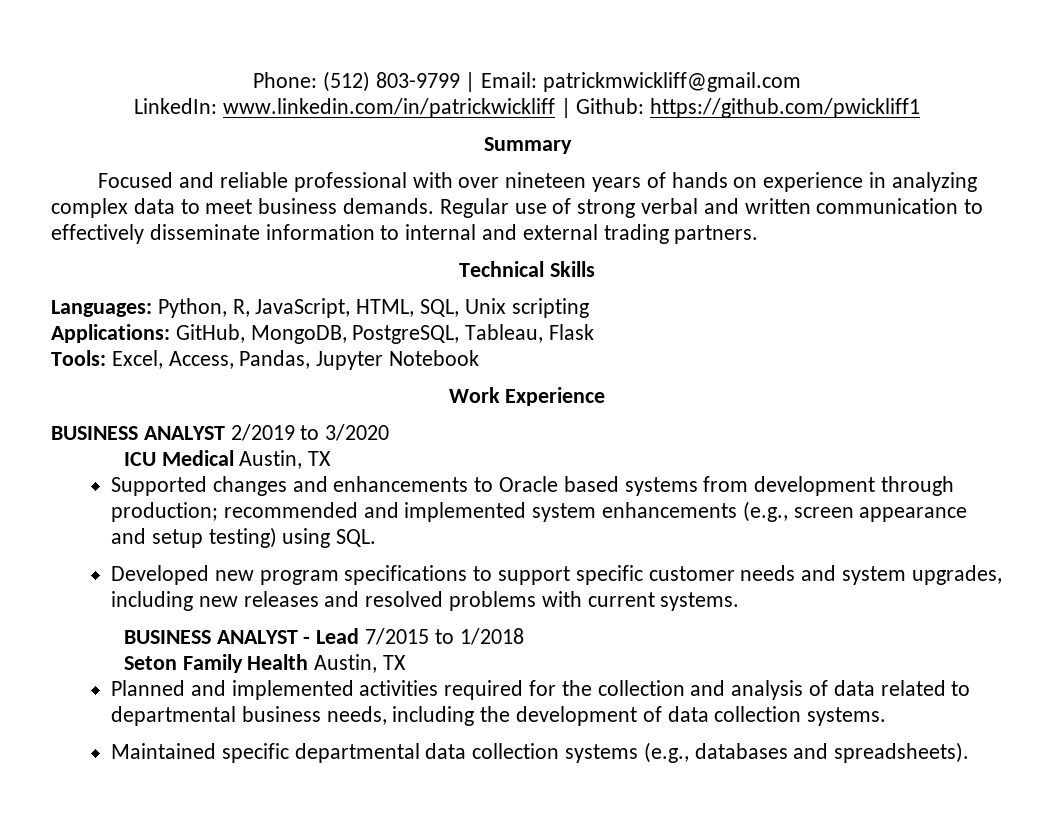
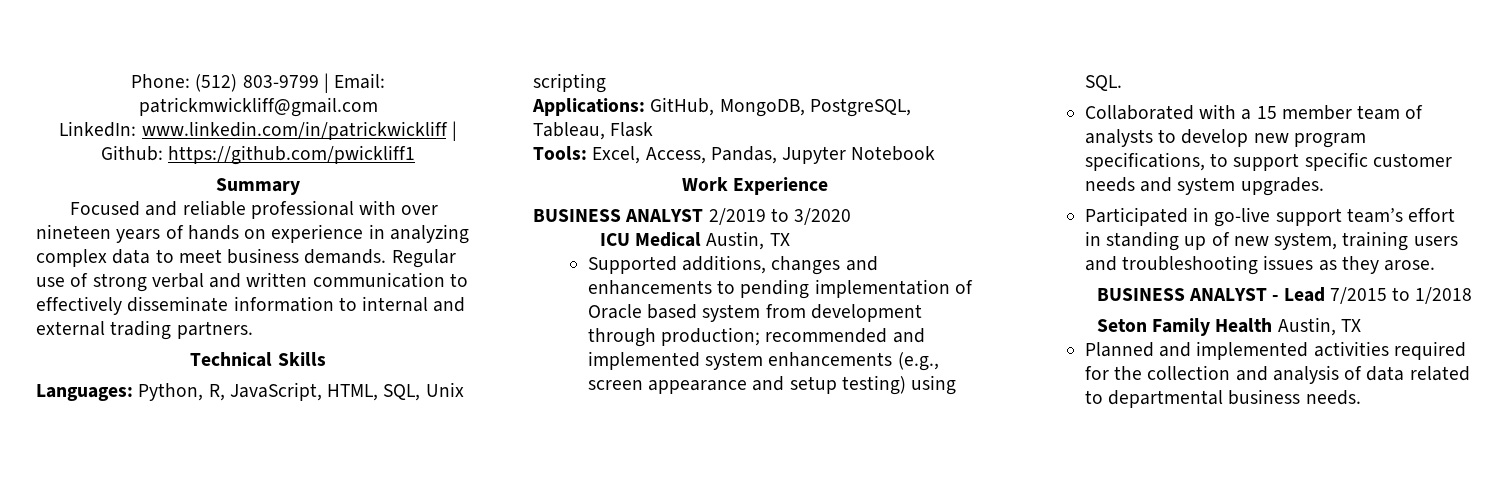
- Supported changes and enhancements to Oracle based systems from development through production; recommended and implemented system enhancements (e.g., screen appearance and setup testing) using SQL.
+ Supported additions, changes and enhancements to pending implementation of Oracle based system from development through production; recommended and implemented system enhancements (e.g., screen appearance and setup testing) using SQL.
- Developed new program specifications to support specific customer needs and system upgrades, including new releases and resolved problems with current systems.
+ Collaborated with a 15 member team of analysts to develop new program specifications, to support specific customer needs and system upgrades.
+ Participated in go-live support team’s effort in standing up of new system, training users and troubleshooting issues as they arose.
- Planned and implemented activities required for the collection and analysis of data related to departmental business needs, including the development of data collection systems.
- Maintained specific departmental data collection systems (e.g., databases and spreadsheets).
+ Planned and implemented activities required for the collection and analysis of data related to departmental business needs.

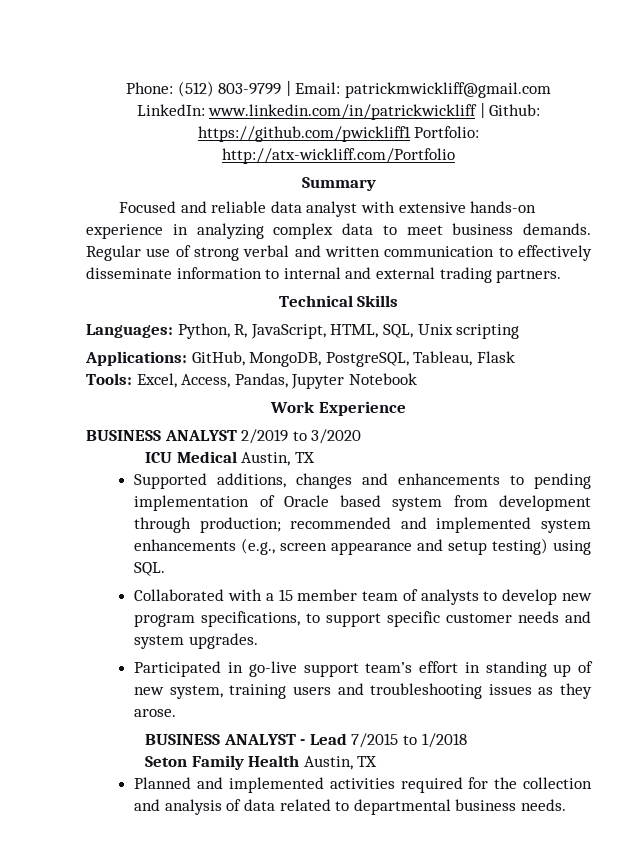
- LinkedIn: www.linkedin.com/in/patrickwickliff | Github: https://github.com/pwickliff1
+ LinkedIn: www.linkedin.com/in/patrickwickliff | Github: https://github.com/pwickliff1 Portfolio: http://atx-wickliff.com/Portfolio
- Focused and reliable professional with over nineteen years of hands on experience in analyzing complex data to meet business demands.
+ Focused and reliable data analyst with extensive hands-on experience in analyzing complex data to meet business demands.

